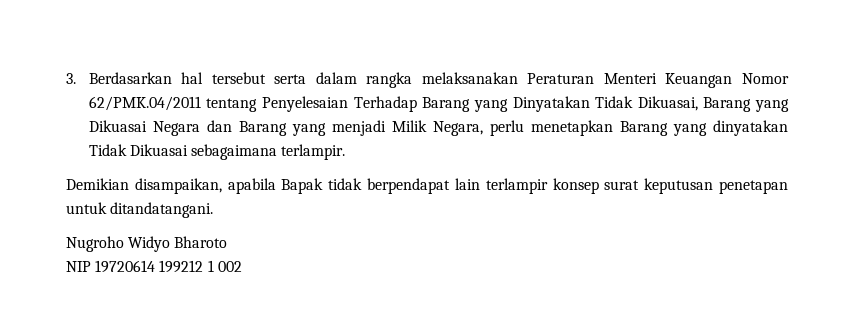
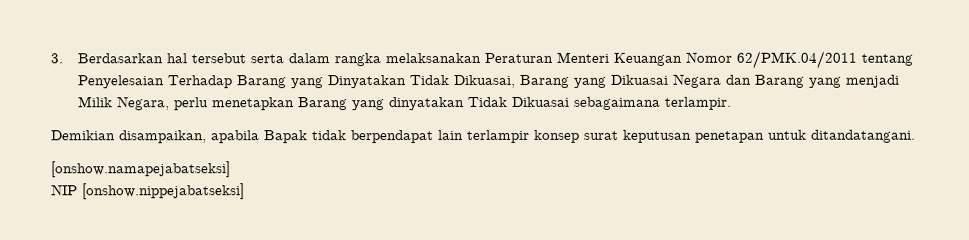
- Nugroho Widyo Bharoto
- NIP 19720614 199212 1 002
+ [onshow.namapejabatseksi]
+ NIP [onshow.nippejabatseksi]

